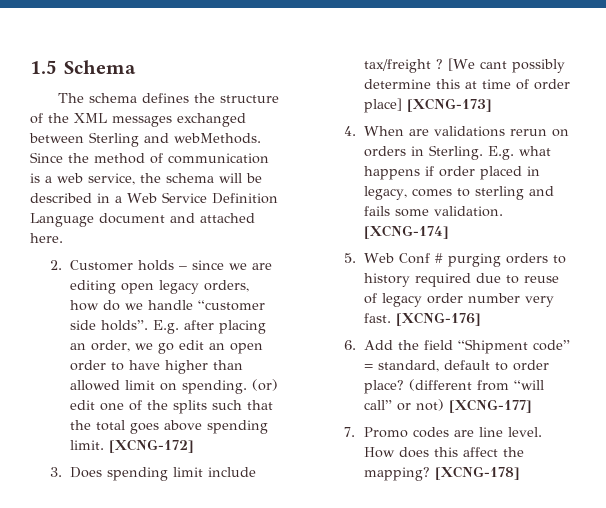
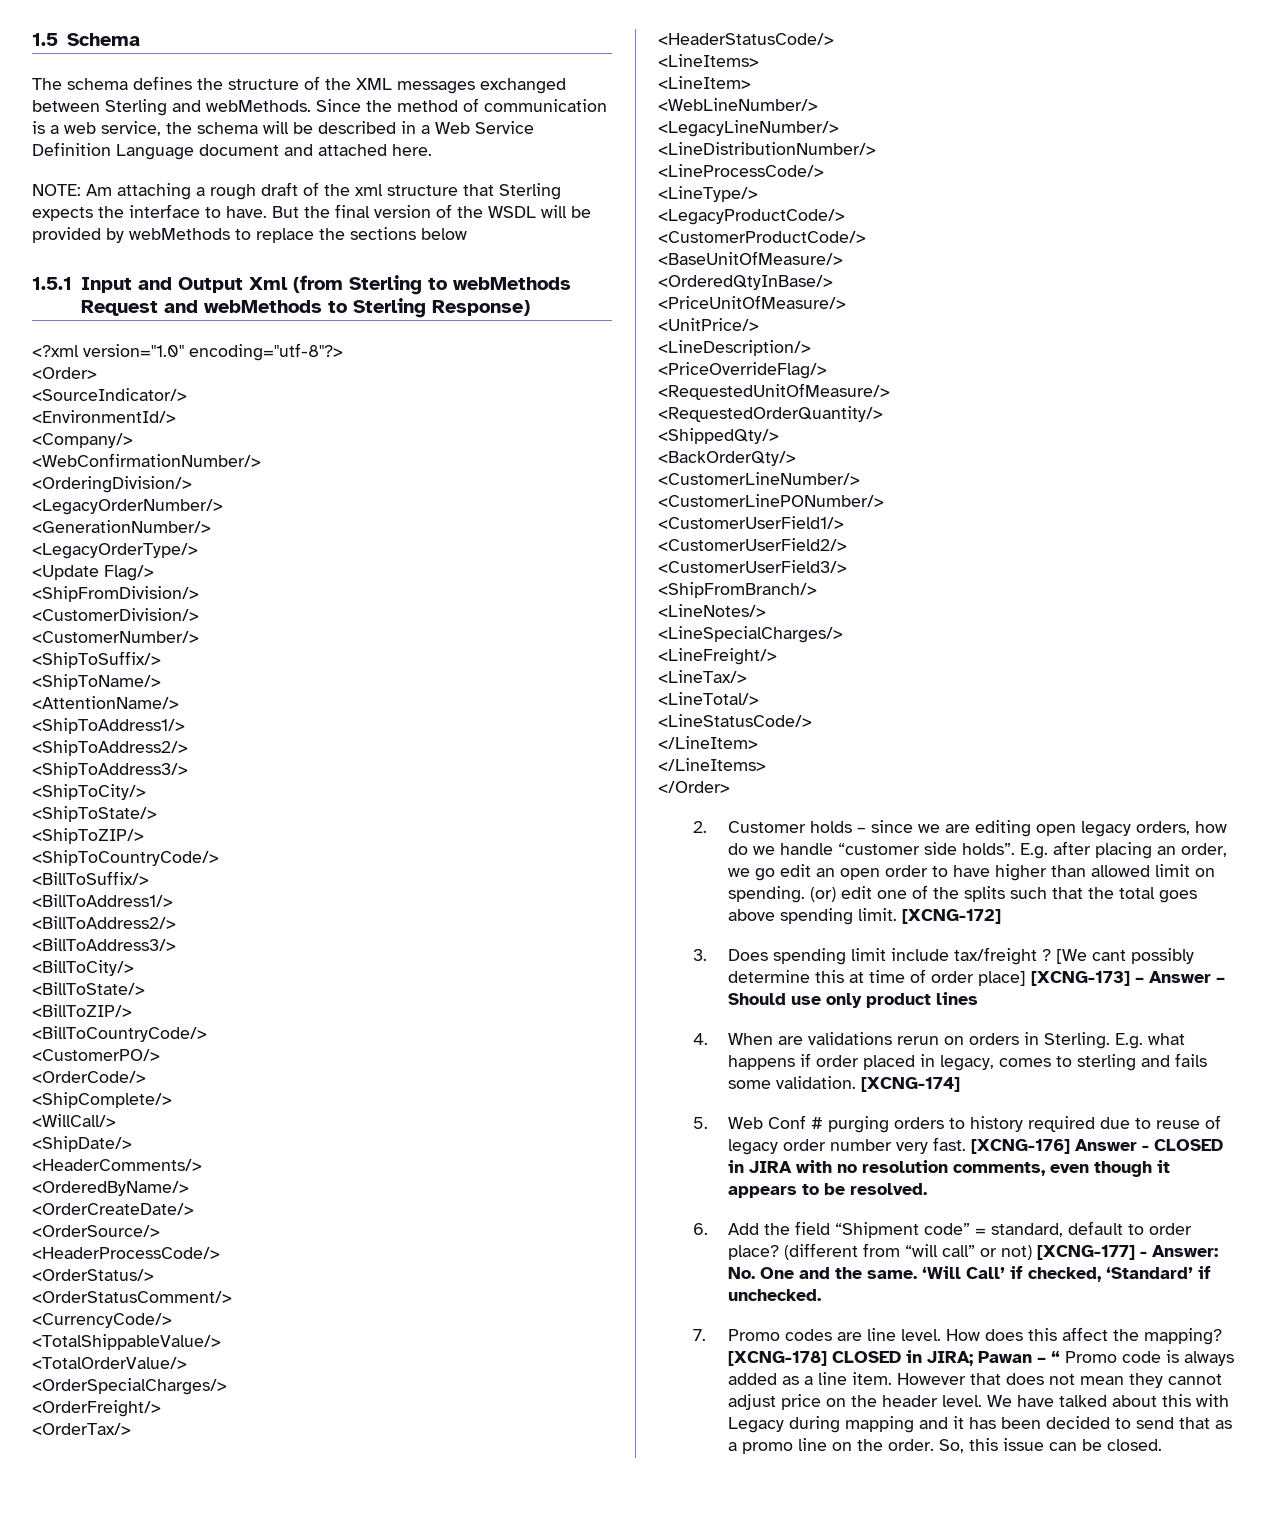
+ NOTE: Am attaching a rough draft of the xml structure that Sterling expects the interface to have. But the final version of the WSDL will be provided by webMethods to replace the sections below
+ 1.5.1 Input and Output Xml (from Sterling to webMethods Request and webMethods to Sterling Response)
+ <?xml version="1.0" encoding="utf-8"?>
+ <Order>
+ <SourceIndicator/>
+ <EnvironmentId/>
+ <Company/>
+ <WebConfirmationNumber/>
+ <OrderingDivision/>
+ <LegacyOrderNumber/>
+ <GenerationNumber/>
+ <LegacyOrderType/>
+ <Update Flag/>
+ <ShipFromDivision/>
+ <CustomerDivision/>
+ <CustomerNumber/>
+ <ShipToSuffix/>
+ <ShipToName/>
+ <AttentionName/>
+ <ShipToAddress1/>
+ <ShipToAddress2/>
+ <ShipToAddress3/>
+ <ShipToCity/>
+ <ShipToState/>
+ <ShipToZIP/>
+ <ShipToCountryCode/>
+ <BillToSuffix/>
+ <BillToAddress1/>
+ <BillToAddress2/>
+ <BillToAddress3/>
+ <BillToCity/>
+ <BillToState/>
+ <BillToZIP/>
+ <BillToCountryCode/>
+ <CustomerPO/>
+ <OrderCode/>
+ <ShipComplete/>
+ <WillCall/>
+ <ShipDate/>
+ <HeaderComments/>
+ <OrderedByName/>
+ <OrderCreateDate/>
+ <OrderSource/>
+ <HeaderProcessCode/>
+ <OrderStatus/>
+ <OrderStatusComment/>
+ <CurrencyCode/>
+ <TotalShippableValue/>
+ <TotalOrderValue/>
+ <OrderSpecialCharges/>
+ <OrderFreight/>
+ <OrderTax/>
+ <HeaderStatusCode/>
+ <LineItems>
+ <LineItem>
+ <WebLineNumber/>
+ <LegacyLineNumber/>
+ <LineDistributionNumber/>
+ <LineProcessCode/>
+ <LineType/>
+ <LegacyProductCode/>
+ <CustomerProductCode/>
+ <BaseUnitOfMeasure/>
+ <OrderedQtyInBase/>
+ <PriceUnitOfMeasure/>
+ <UnitPrice/>
+ <LineDescription/>
+ <PriceOverrideFlag/>
+ <RequestedUnitOfMeasure/>
+ <RequestedOrderQuantity/>
+ <ShippedQty/>
+ <BackOrderQty/>
+ <CustomerLineNumber/>
+ <CustomerLinePONumber/>
+ <CustomerUserField1/>
+ <CustomerUserField2/>
+ <CustomerUserField3/>
+ <ShipFromBranch/>
+ <LineNotes/>
+ <LineSpecialCharges/>
+ <LineFreight/>
+ <LineTax/>
+ <LineTotal/>
+ <LineStatusCode/>
+ </LineItem>
+ </LineItems>
+ </Order>
- [We cant possibly determine this at time of order place] [XCNG-173]
+ [We cant possibly determine this at time of order place] [XCNG-173] – Answer – Should use only product lines
- [XCNG-176]
+ [XCNG-176] Answer - CLOSED in JIRA with no resolution comments, even though it appears to be resolved.
- (different from “will call” or not) [XCNG-177]
+ (different from “will call” or not) [XCNG-177] - Answer: No. One and the same. ‘Will Call’ if checked, ‘Standard’ if unchecked.
- [XCNG-178]
+ [XCNG-178] CLOSED in JIRA; Pawan – “ Promo code is always added as a line item. However that does not mean they cannot adjust price on the header level. We have talked about this with Legacy during mapping and it has been decided to send that as a promo line on the order. So, this issue can be closed.

